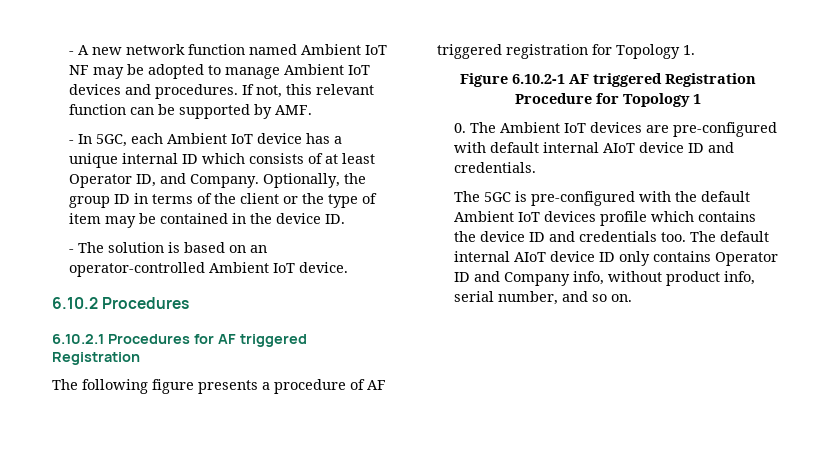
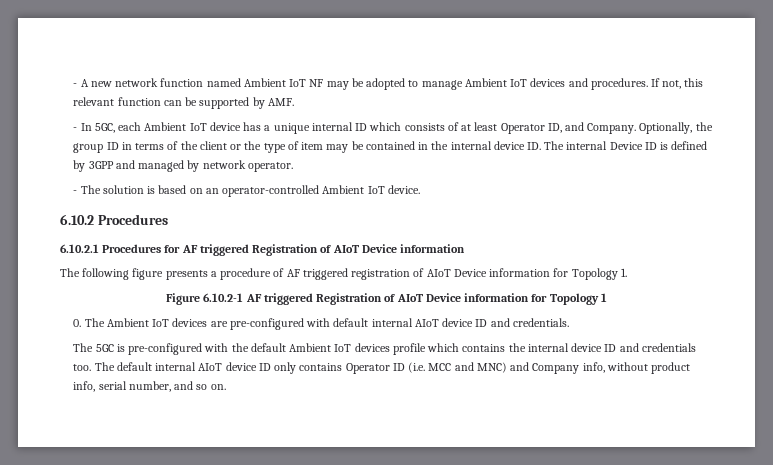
- Optionally, the group ID in terms of the client or the type of item may be contained in the device ID.
+ Optionally, the group ID in terms of the client or the type of item may be contained in the internal device ID. The internal Device ID is defined by 3GPP and managed by network operator.
- 6.10.2.1 Procedures for AF triggered Registration
+ 6.10.2.1 Procedures for AF triggered Registration of AIoT Device information
- The following figure presents a procedure of AF triggered registration for Topology 1.
+ The following figure presents a procedure of AF triggered registration of AIoT Device information for Topology 1.
- Figure 6.10.2-1 AF triggered Registration Procedure for Topology 1
+ Figure 6.10.2-1 AF triggered Registration of AIoT Device information for Topology 1
- The 5GC is pre-configured with the default Ambient IoT devices profile which contains the device ID and credentials too.
+ The 5GC is pre-configured with the default Ambient IoT devices profile which contains the internal device ID and credentials too.
- The default internal AIoT device ID only contains Operator ID and Company info, without product info, serial number, and so on.
+ The default internal AIoT device ID only contains Operator ID (i.e. MCC and MNC) and Company info, without product info, serial number, and so on.

